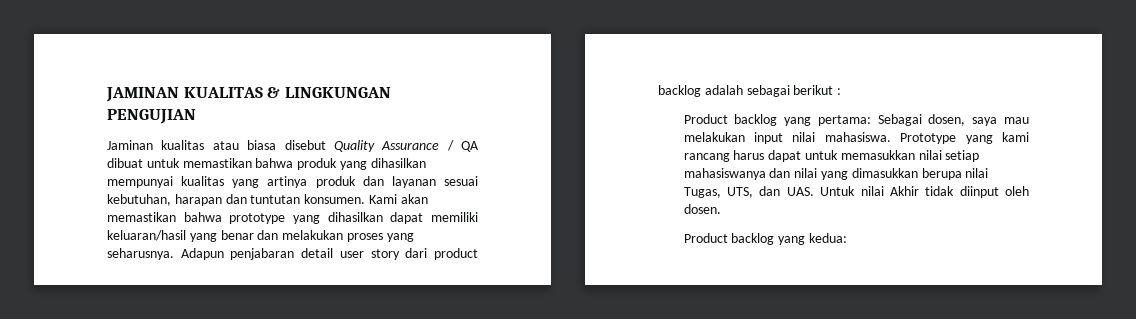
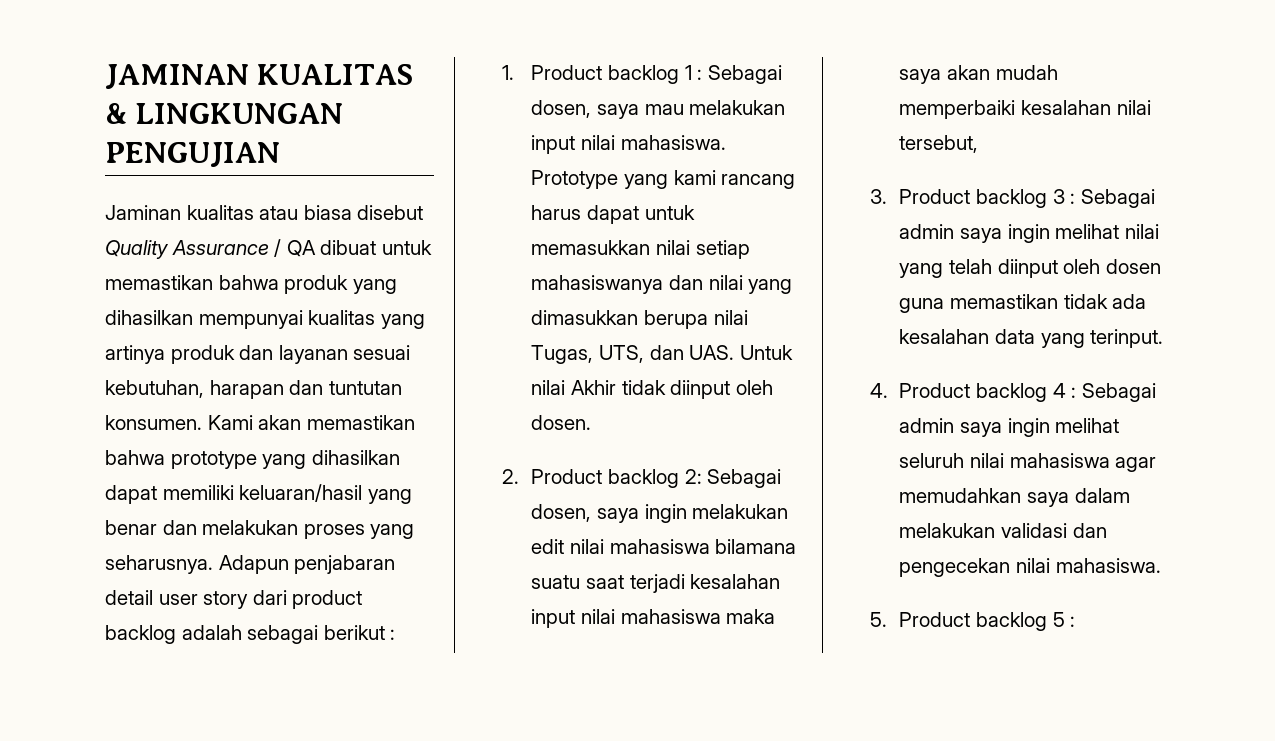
- Product backlog yang pertama: Sebagai dosen, saya mau melakukan input nilai mahasiswa.
+ 1. Product backlog 1 : Sebagai dosen, saya mau melakukan input nilai mahasiswa.
- Product backlog yang kedua:
+ 2. Product backlog 2: Sebagai dosen, saya ingin melakukan edit nilai mahasiswa bilamana suatu saat terjadi kesalahan input nilai mahasiswa maka saya akan mudah memperbaiki kesalahan nilai tersebut,
+ 3. Product backlog 3 : Sebagai admin saya ingin melihat nilai yang telah diinput oleh dosen guna memastikan tidak ada kesalahan data yang terinput.
+ 4. Product backlog 4 : Sebagai admin saya ingin melihat seluruh nilai mahasiswa agar memudahkan saya dalam melakukan validasi dan pengecekan nilai mahasiswa.
+ 5. Product backlog 5 :

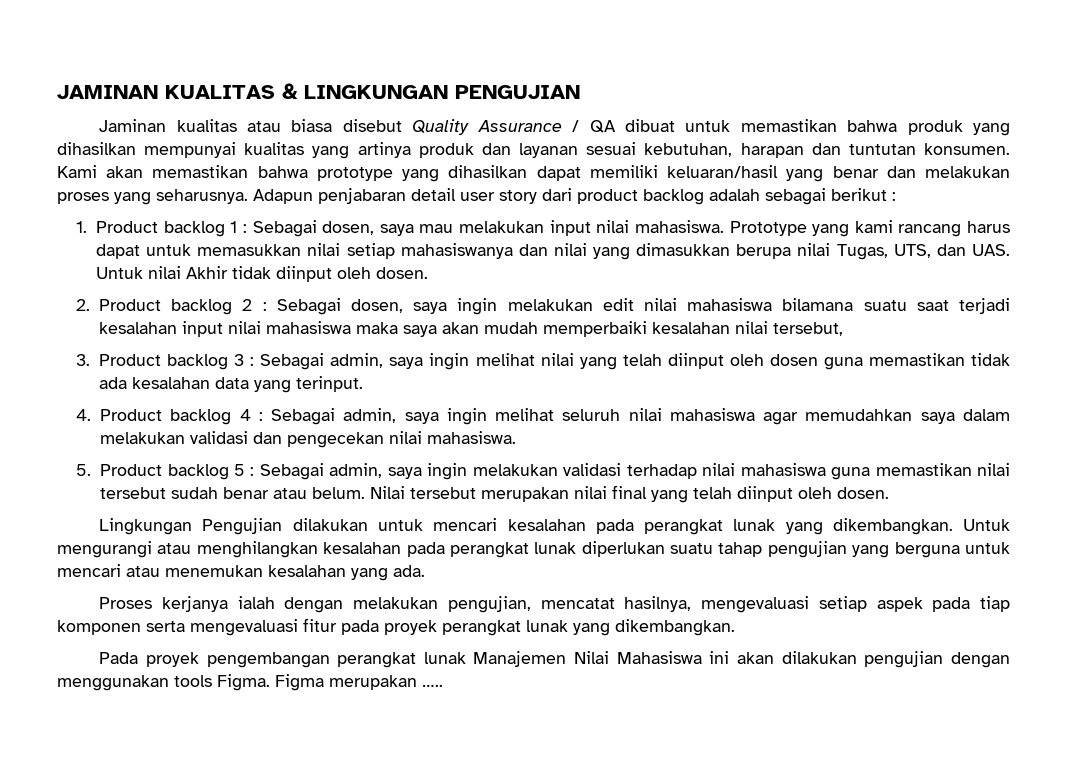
- 2. Product backlog 2: Sebagai dosen, saya ingin melakukan edit nilai mahasiswa bilamana suatu saat terjadi kesalahan input nilai mahasiswa maka saya akan mudah memperbaiki kesalahan nilai tersebut,
+ 2. Product backlog 2 : Sebagai dosen, saya ingin melakukan edit nilai mahasiswa bilamana suatu saat terjadi kesalahan input nilai mahasiswa maka saya akan mudah memperbaiki kesalahan nilai tersebut,
- 3. Product backlog 3 : Sebagai admin saya ingin melihat nilai yang telah diinput oleh dosen guna memastikan tidak ada kesalahan data yang terinput.
+ 3. Product backlog 3 : Sebagai admin, saya ingin melihat nilai yang telah diinput oleh dosen guna memastikan tidak ada kesalahan data yang terinput.
- 4. Product backlog 4 : Sebagai admin saya ingin melihat seluruh nilai mahasiswa agar memudahkan saya dalam melakukan validasi dan pengecekan nilai mahasiswa.
+ 4. Product backlog 4 : Sebagai admin, saya ingin melihat seluruh nilai mahasiswa agar memudahkan saya dalam melakukan validasi dan pengecekan nilai mahasiswa.
- 5. Product backlog 5 :
+ 5. Product backlog 5 : Sebagai admin, saya ingin melakukan validasi terhadap nilai mahasiswa guna memastikan nilai tersebut sudah benar atau belum. Nilai tersebut merupakan nilai final yang telah diinput oleh dosen.
+ Lingkungan Pengujian dilakukan untuk mencari kesalahan pada perangkat lunak yang dikembangkan. Untuk mengurangi atau menghilangkan kesalahan pada perangkat lunak diperlukan suatu tahap pengujian yang berguna untuk mencari atau menemukan kesalahan yang ada.
+ Proses kerjanya ialah dengan melakukan pengujian, mencatat hasilnya, mengevaluasi setiap aspek pada tiap komponen serta mengevaluasi fitur pada proyek perangkat lunak yang dikembangkan.
+ Pada proyek pengembangan perangkat lunak Manajemen Nilai Mahasiswa ini akan dilakukan pengujian dengan menggunakan tools Figma. Figma merupakan …..

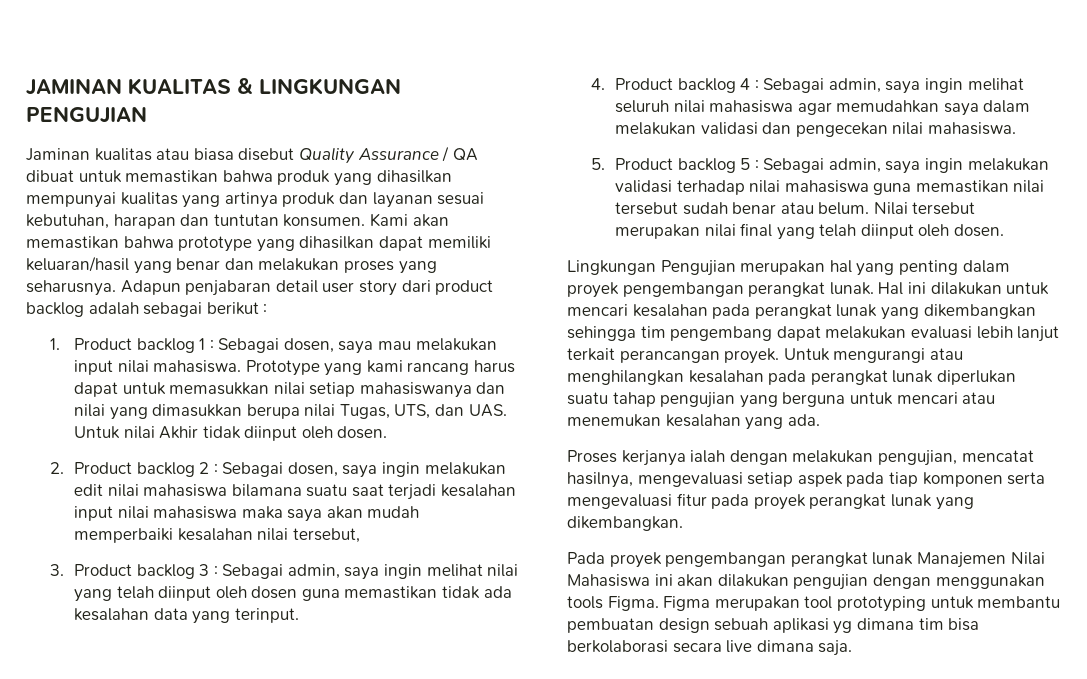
- Lingkungan Pengujian dilakukan untuk mencari kesalahan pada perangkat lunak yang dikembangkan.
+ Lingkungan Pengujian merupakan hal yang penting dalam proyek pengembangan perangkat lunak. Hal ini dilakukan untuk mencari kesalahan pada perangkat lunak yang dikembangkan sehingga tim pengembang dapat melakukan evaluasi lebih lanjut terkait perancangan proyek.
- Figma merupakan …..
+ Figma merupakan tool prototyping untuk membantu pembuatan design sebuah aplikasi yg dimana tim bisa berkolaborasi secara live dimana saja.

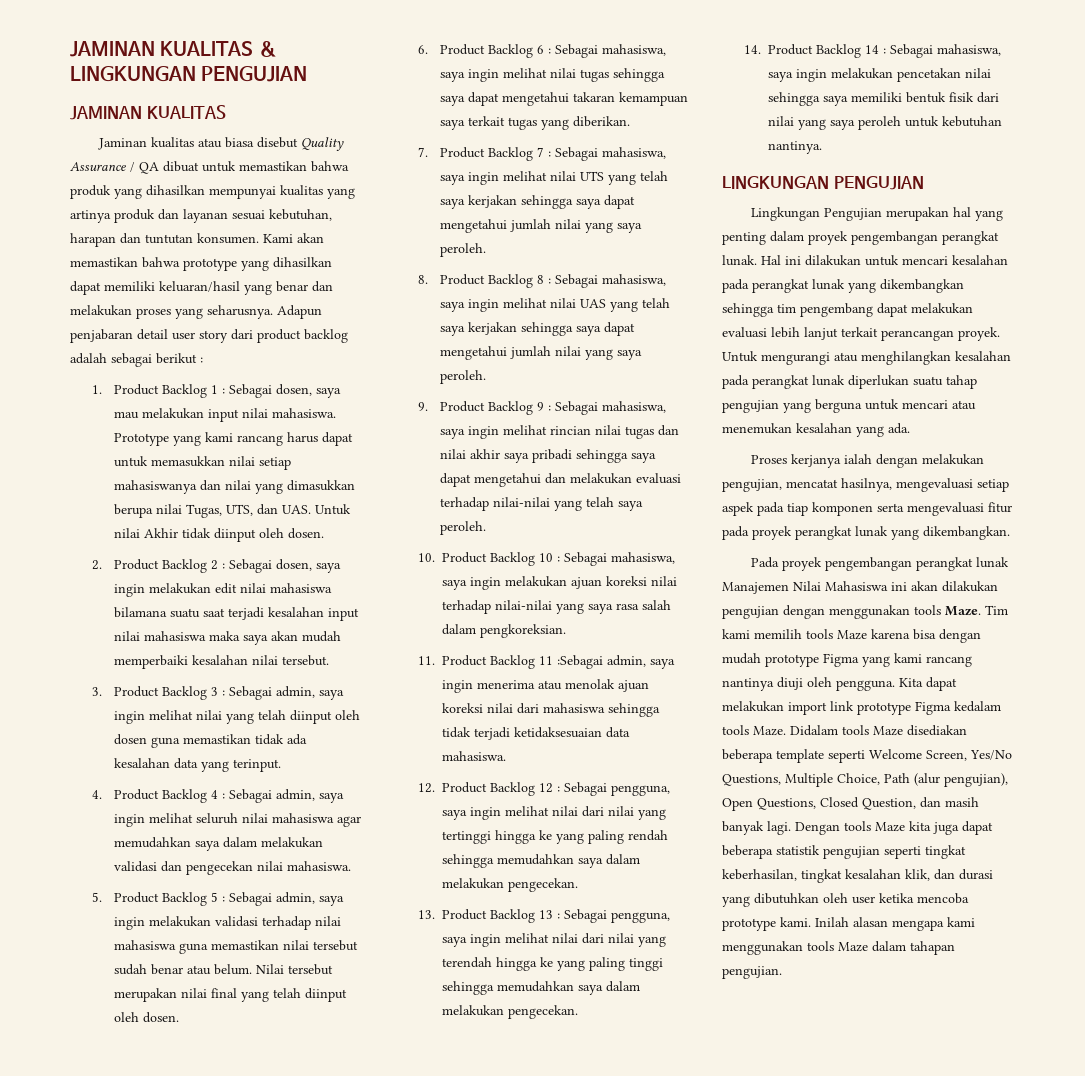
  JAMINAN KUALITAS & LINGKUNGAN PENGUJIAN
+ JAMINAN KUALITAS
- 1. Product backlog 1 : Sebagai dosen, saya mau melakukan input nilai mahasiswa.
+ 1. Product Backlog 1 : Sebagai dosen, saya mau melakukan input nilai mahasiswa.
- 2. Product backlog 2 : Sebagai dosen, saya ingin melakukan edit nilai mahasiswa bilamana suatu saat terjadi kesalahan input nilai mahasiswa maka saya akan mudah memperbaiki kesalahan nilai tersebut,
+ 2. Product Backlog 2 : Sebagai dosen, saya ingin melakukan edit nilai mahasiswa bilamana suatu saat terjadi kesalahan input nilai mahasiswa maka saya akan mudah memperbaiki kesalahan nilai tersebut.
- 3. Product backlog 3 : Sebagai admin, saya ingin melihat nilai yang telah diinput oleh dosen guna memastikan tidak ada kesalahan data yang terinput.
+ 3. Product Backlog 3 : Sebagai admin, saya ingin melihat nilai yang telah diinput oleh dosen guna memastikan tidak ada kesalahan data yang terinput.
- 4. Product backlog 4 : Sebagai admin, saya ingin melihat seluruh nilai mahasiswa agar memudahkan saya dalam melakukan validasi dan pengecekan nilai mahasiswa.
+ 4. Product Backlog 4 : Sebagai admin, saya ingin melihat seluruh nilai mahasiswa agar memudahkan saya dalam melakukan validasi dan pengecekan nilai mahasiswa.
- 5. Product backlog 5 : Sebagai admin, saya ingin melakukan validasi terhadap nilai mahasiswa guna memastikan nilai tersebut sudah benar atau belum.
+ 5. Product Backlog 5 : Sebagai admin, saya ingin melakukan validasi terhadap nilai mahasiswa guna memastikan nilai tersebut sudah benar atau belum.
+ 6. Product Backlog 6 : Sebagai mahasiswa, saya ingin melihat nilai tugas sehingga saya dapat mengetahui takaran kemampuan saya terkait tugas yang diberikan.
+ 7. Product Backlog 7 : Sebagai mahasiswa, saya ingin melihat nilai UTS yang telah saya kerjakan sehingga saya dapat mengetahui jumlah nilai yang saya peroleh.
+ 8. Product Backlog 8 : Sebagai mahasiswa, saya ingin melihat nilai UAS yang telah saya kerjakan sehingga saya dapat mengetahui jumlah nilai yang saya peroleh.
+ 9. Product Backlog 9 : Sebagai mahasiswa, saya ingin melihat rincian nilai tugas dan nilai akhir saya pribadi sehingga saya dapat mengetahui dan melakukan evaluasi terhadap nilai-nilai yang telah saya peroleh.
+ 10. Product Backlog 10 : Sebagai mahasiswa, saya ingin melakukan ajuan koreksi nilai terhadap nilai-nilai yang saya rasa salah dalam pengkoreksian.
+ 11. Product Backlog 11 :Sebagai admin, saya ingin menerima atau menolak ajuan koreksi nilai dari mahasiswa sehingga tidak terjadi ketidaksesuaian data mahasiswa.
+ 12. Product Backlog 12 : Sebagai pengguna, saya ingin melihat nilai dari nilai yang tertinggi hingga ke yang paling rendah sehingga memudahkan saya dalam melakukan pengecekan.
+ 13. Product Backlog 13 : Sebagai pengguna, saya ingin melihat nilai dari nilai yang terendah hingga ke yang paling tinggi sehingga memudahkan saya dalam melakukan pengecekan.
+ 14. Product Backlog 14 : Sebagai mahasiswa, saya ingin melakukan pencetakan nilai sehingga saya memiliki bentuk fisik dari nilai yang saya peroleh untuk kebutuhan nantinya.
+ LINGKUNGAN PENGUJIAN
- Pada proyek pengembangan perangkat lunak Manajemen Nilai Mahasiswa ini akan dilakukan pengujian dengan menggunakan tools Figma. Figma merupakan tool prototyping untuk membantu pembuatan design sebuah aplikasi yg dimana tim bisa berkolaborasi secara live dimana saja.
+ Pada proyek pengembangan perangkat lunak Manajemen Nilai Mahasiswa ini akan dilakukan pengujian dengan menggunakan tools Maze. Tim kami memilih tools Maze karena bisa dengan mudah prototype Figma yang kami rancang nantinya diuji oleh pengguna. Kita dapat melakukan import link prototype Figma kedalam tools Maze. Didalam tools Maze disediakan beberapa template seperti Welcome Screen, Yes/No Questions, Multiple Choice, Path (alur pengujian), Open Questions, Closed Question, dan masih banyak lagi. Dengan tools Maze kita juga dapat beberapa statistik pengujian seperti tingkat keberhasilan, tingkat kesalahan klik, dan durasi yang dibutuhkan oleh user ketika mencoba prototype kami. Inilah alasan mengapa kami menggunakan tools Maze dalam tahapan pengujian.

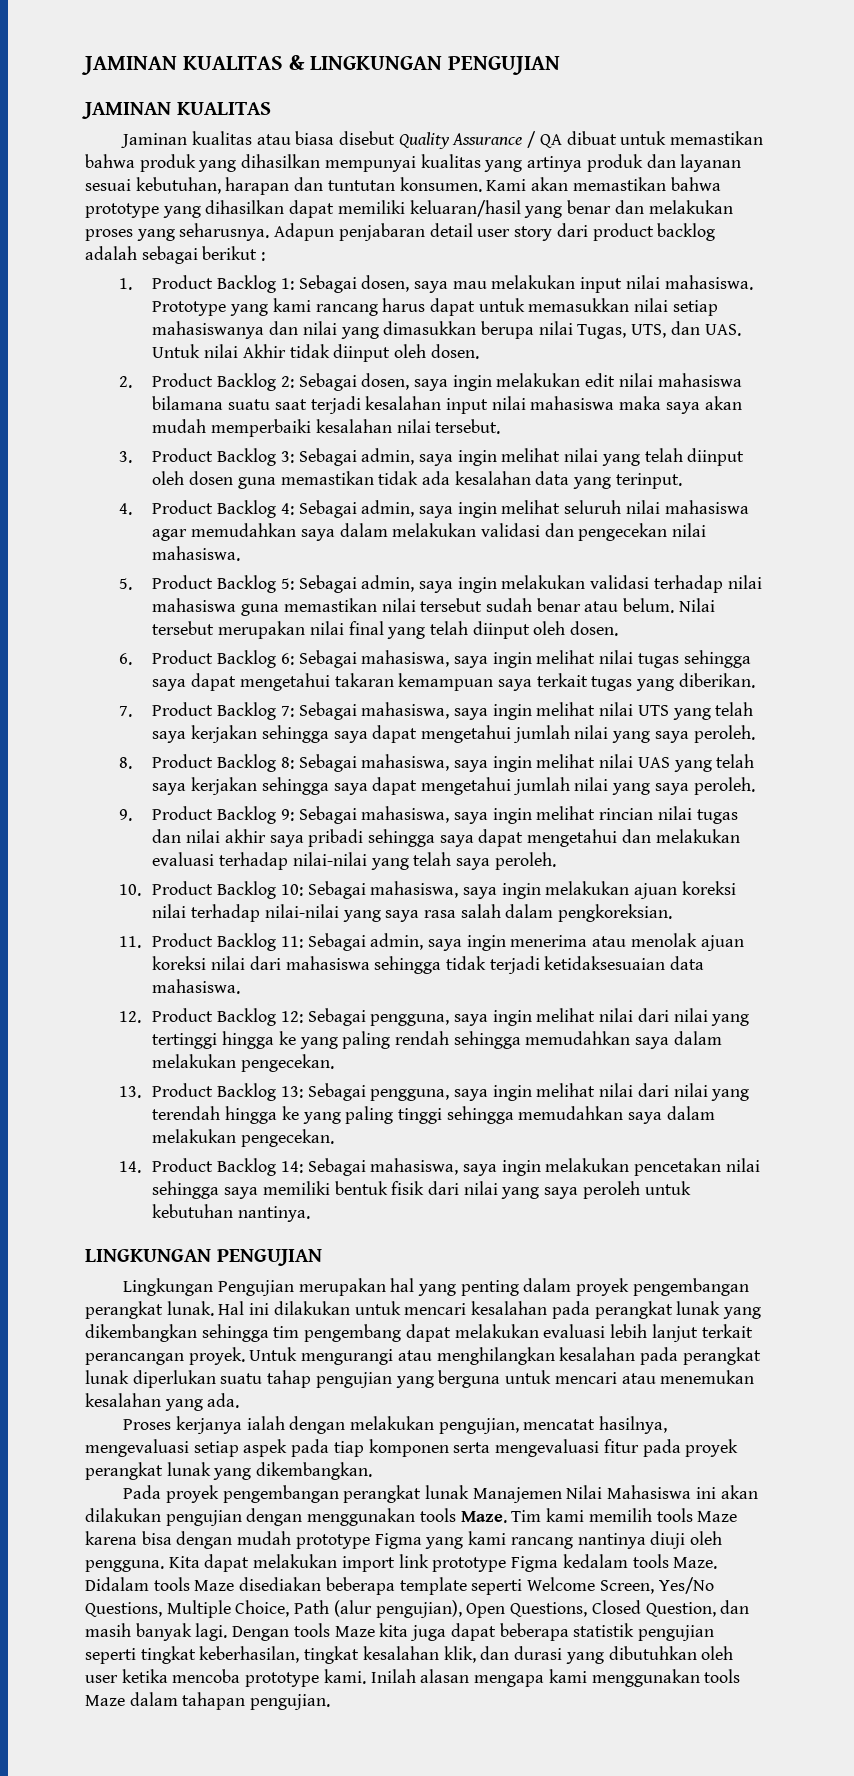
- 1. Product Backlog 1 : Sebagai dosen, saya mau melakukan input nilai mahasiswa.
+ 1. Product Backlog 1: Sebagai dosen, saya mau melakukan input nilai mahasiswa.
- 2. Product Backlog 2 : Sebagai dosen, saya ingin melakukan edit nilai mahasiswa bilamana suatu saat terjadi kesalahan input nilai mahasiswa maka saya akan mudah memperbaiki kesalahan nilai tersebut.
+ 2. Product Backlog 2: Sebagai dosen, saya ingin melakukan edit nilai mahasiswa bilamana suatu saat terjadi kesalahan input nilai mahasiswa maka saya akan mudah memperbaiki kesalahan nilai tersebut.
- 3. Product Backlog 3 : Sebagai admin, saya ingin melihat nilai yang telah diinput oleh dosen guna memastikan tidak ada kesalahan data yang terinput.
+ 3. Product Backlog 3: Sebagai admin, saya ingin melihat nilai yang telah diinput oleh dosen guna memastikan tidak ada kesalahan data yang terinput.
- 4. Product Backlog 4 : Sebagai admin, saya ingin melihat seluruh nilai mahasiswa agar memudahkan saya dalam melakukan validasi dan pengecekan nilai mahasiswa.
+ 4. Product Backlog 4: Sebagai admin, saya ingin melihat seluruh nilai mahasiswa agar memudahkan saya dalam melakukan validasi dan pengecekan nilai mahasiswa.
- 5. Product Backlog 5 : Sebagai admin, saya ingin melakukan validasi terhadap nilai mahasiswa guna memastikan nilai tersebut sudah benar atau belum.
+ 5. Product Backlog 5: Sebagai admin, saya ingin melakukan validasi terhadap nilai mahasiswa guna memastikan nilai tersebut sudah benar atau belum.
- 6. Product Backlog 6 : Sebagai mahasiswa, saya ingin melihat nilai tugas sehingga saya dapat mengetahui takaran kemampuan saya terkait tugas yang diberikan.
+ 6. Product Backlog 6: Sebagai mahasiswa, saya ingin melihat nilai tugas sehingga saya dapat mengetahui takaran kemampuan saya terkait tugas yang diberikan.
- 7. Product Backlog 7 : Sebagai mahasiswa, saya ingin melihat nilai UTS yang telah saya kerjakan sehingga saya dapat mengetahui jumlah nilai yang saya peroleh.
+ 7. Product Backlog 7: Sebagai mahasiswa, saya ingin melihat nilai UTS yang telah saya kerjakan sehingga saya dapat mengetahui jumlah nilai yang saya peroleh.
- 8. Product Backlog 8 : Sebagai mahasiswa, saya ingin melihat nilai UAS yang telah saya kerjakan sehingga saya dapat mengetahui jumlah nilai yang saya peroleh.
+ 8. Product Backlog 8: Sebagai mahasiswa, saya ingin melihat nilai UAS yang telah saya kerjakan sehingga saya dapat mengetahui jumlah nilai yang saya peroleh.
- 9. Product Backlog 9 : Sebagai mahasiswa, saya ingin melihat rincian nilai tugas dan nilai akhir saya pribadi sehingga saya dapat mengetahui dan melakukan evaluasi terhadap nilai-nilai yang telah saya peroleh.
+ 9. Product Backlog 9: Sebagai mahasiswa, saya ingin melihat rincian nilai tugas dan nilai akhir saya pribadi sehingga saya dapat mengetahui dan melakukan evaluasi terhadap nilai-nilai yang telah saya peroleh.
- 10. Product Backlog 10 : Sebagai mahasiswa, saya ingin melakukan ajuan koreksi nilai terhadap nilai-nilai yang saya rasa salah dalam pengkoreksian.
+ 10. Product Backlog 10: Sebagai mahasiswa, saya ingin melakukan ajuan koreksi nilai terhadap nilai-nilai yang saya rasa salah dalam pengkoreksian.
- 11. Product Backlog 11 :Sebagai admin, saya ingin menerima atau menolak ajuan koreksi nilai dari mahasiswa sehingga tidak terjadi ketidaksesuaian data mahasiswa.
+ 11. Product Backlog 11: Sebagai admin, saya ingin menerima atau menolak ajuan koreksi nilai dari mahasiswa sehingga tidak terjadi ketidaksesuaian data mahasiswa.
- 12. Product Backlog 12 : Sebagai pengguna, saya ingin melihat nilai dari nilai yang tertinggi hingga ke yang paling rendah sehingga memudahkan saya dalam melakukan pengecekan.
+ 12. Product Backlog 12: Sebagai pengguna, saya ingin melihat nilai dari nilai yang tertinggi hingga ke yang paling rendah sehingga memudahkan saya dalam melakukan pengecekan.
- 13. Product Backlog 13 : Sebagai pengguna, saya ingin melihat nilai dari nilai yang terendah hingga ke yang paling tinggi sehingga memudahkan saya dalam melakukan pengecekan.
+ 13. Product Backlog 13: Sebagai pengguna, saya ingin melihat nilai dari nilai yang terendah hingga ke yang paling tinggi sehingga memudahkan saya dalam melakukan pengecekan.
- 14. Product Backlog 14 : Sebagai mahasiswa, saya ingin melakukan pencetakan nilai sehingga saya memiliki bentuk fisik dari nilai yang saya peroleh untuk kebutuhan nantinya.
+ 14. Product Backlog 14: Sebagai mahasiswa, saya ingin melakukan pencetakan nilai sehingga saya memiliki bentuk fisik dari nilai yang saya peroleh untuk kebutuhan nantinya.

